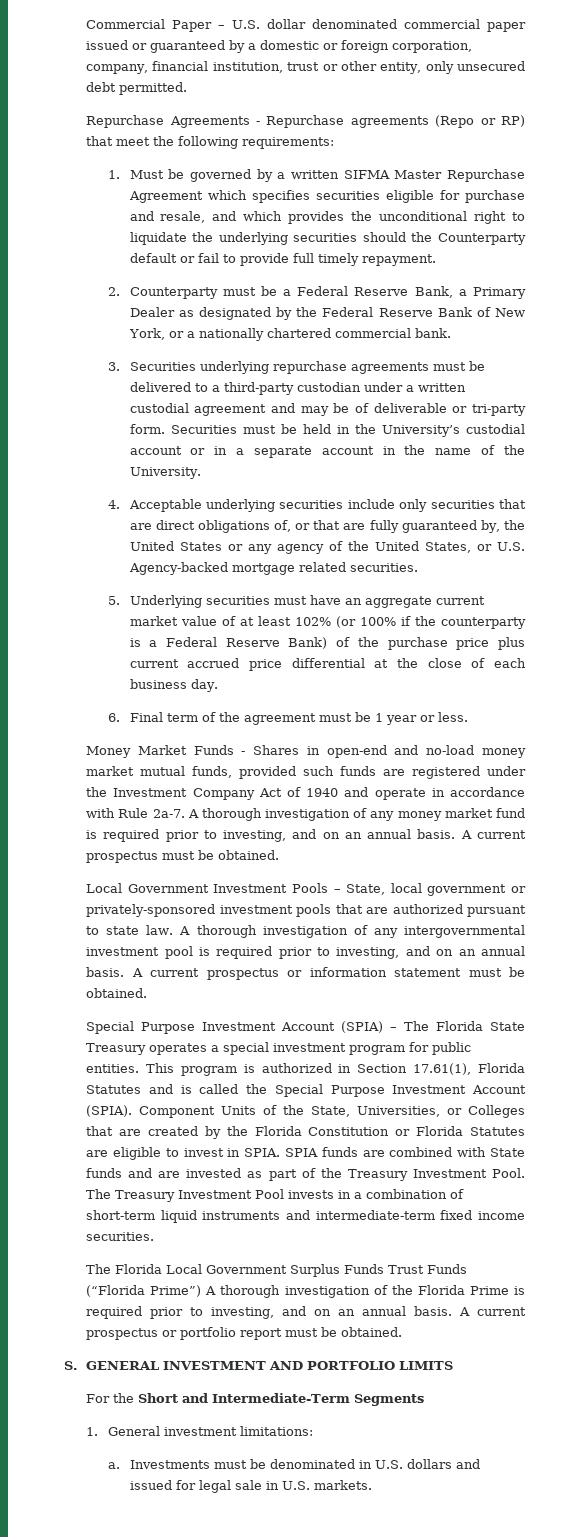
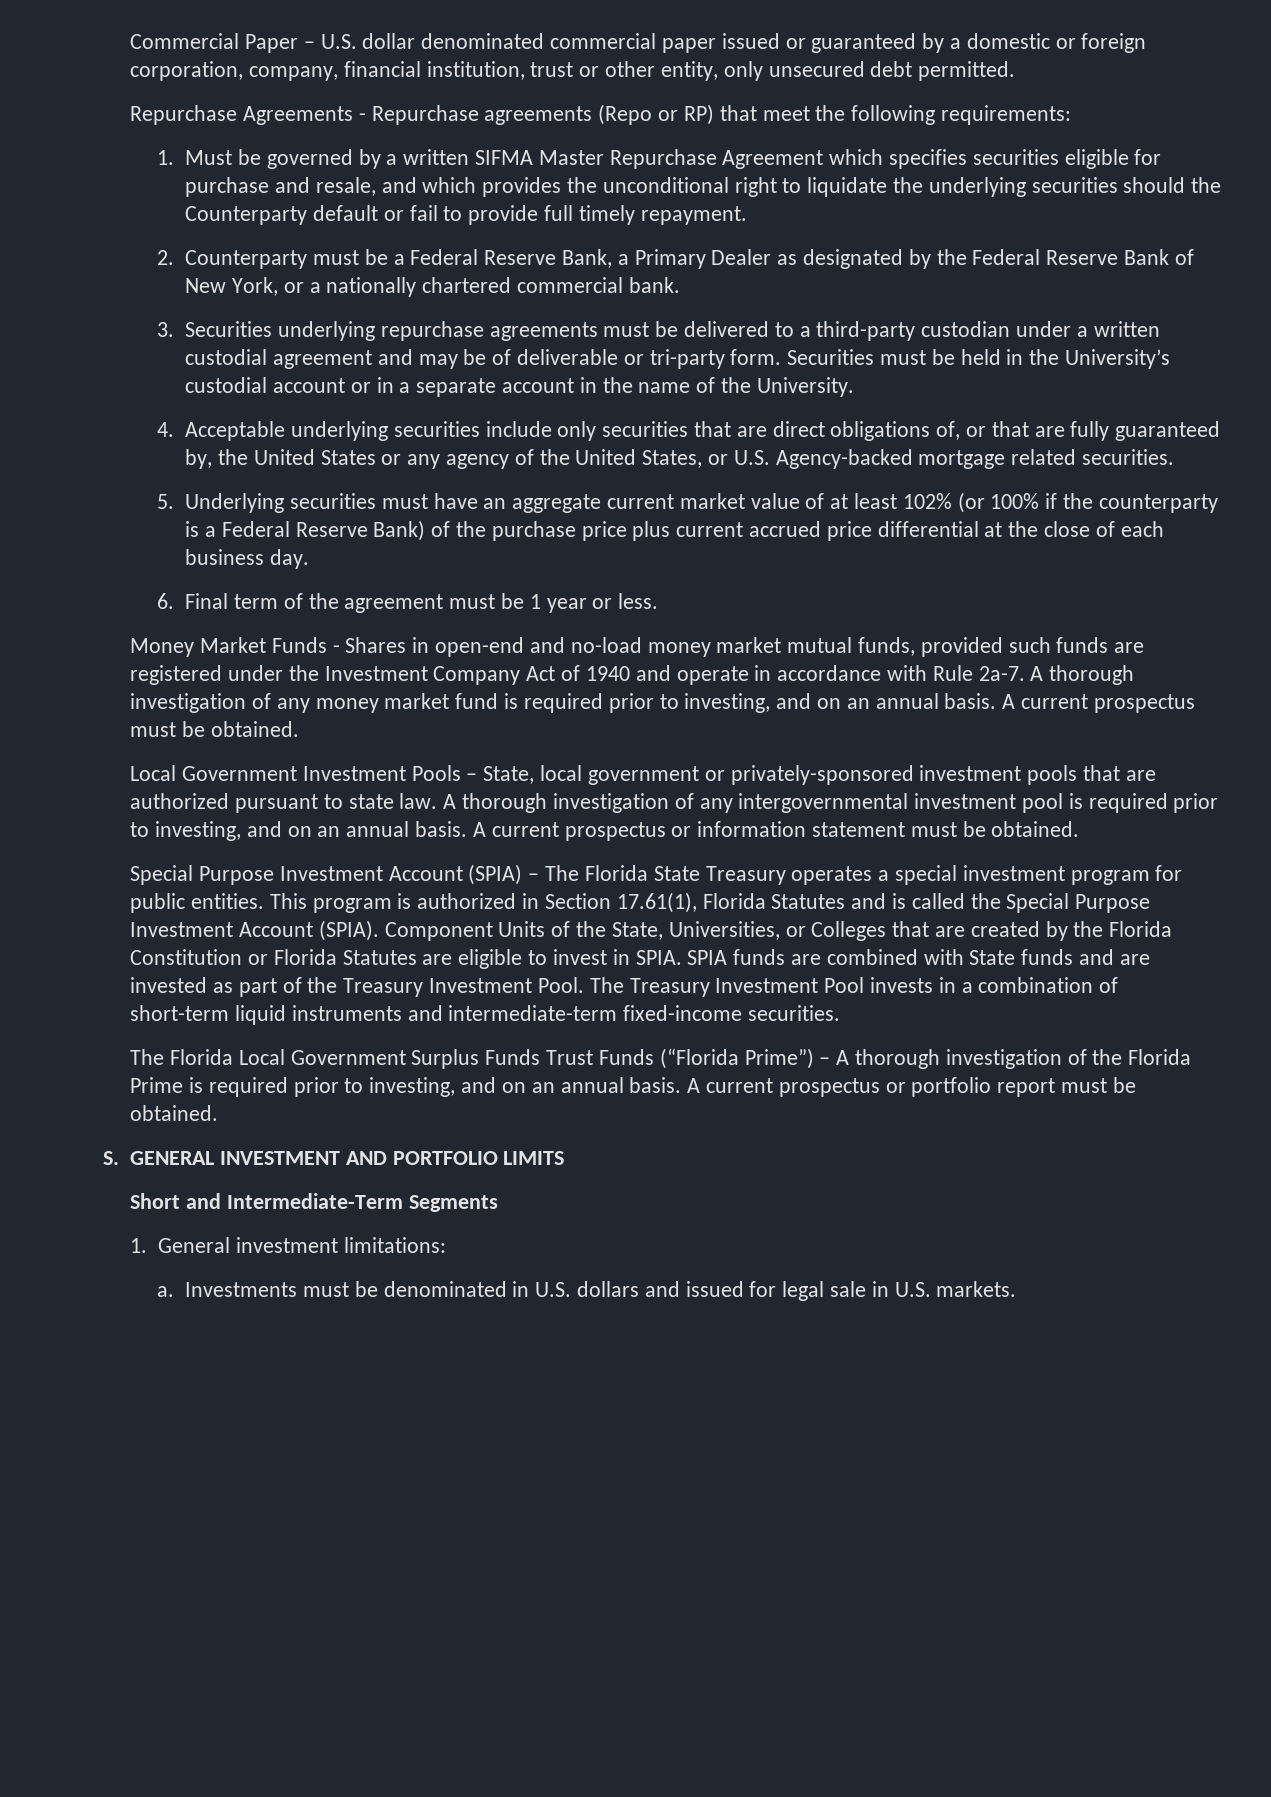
- The Treasury Investment Pool invests in a combination of short-term liquid instruments and intermediate-term fixed income securities.
+ The Treasury Investment Pool invests in a combination of short-term liquid instruments and intermediate-term fixed-income securities.
- The Florida Local Government Surplus Funds Trust Funds (“Florida Prime”) A thorough investigation of the Florida Prime is required prior to investing, and on an annual basis.
+ The Florida Local Government Surplus Funds Trust Funds (“Florida Prime”) – A thorough investigation of the Florida Prime is required prior to investing, and on an annual basis.
- For the Short and Intermediate-Term Segments
+ Short and Intermediate-Term Segments

